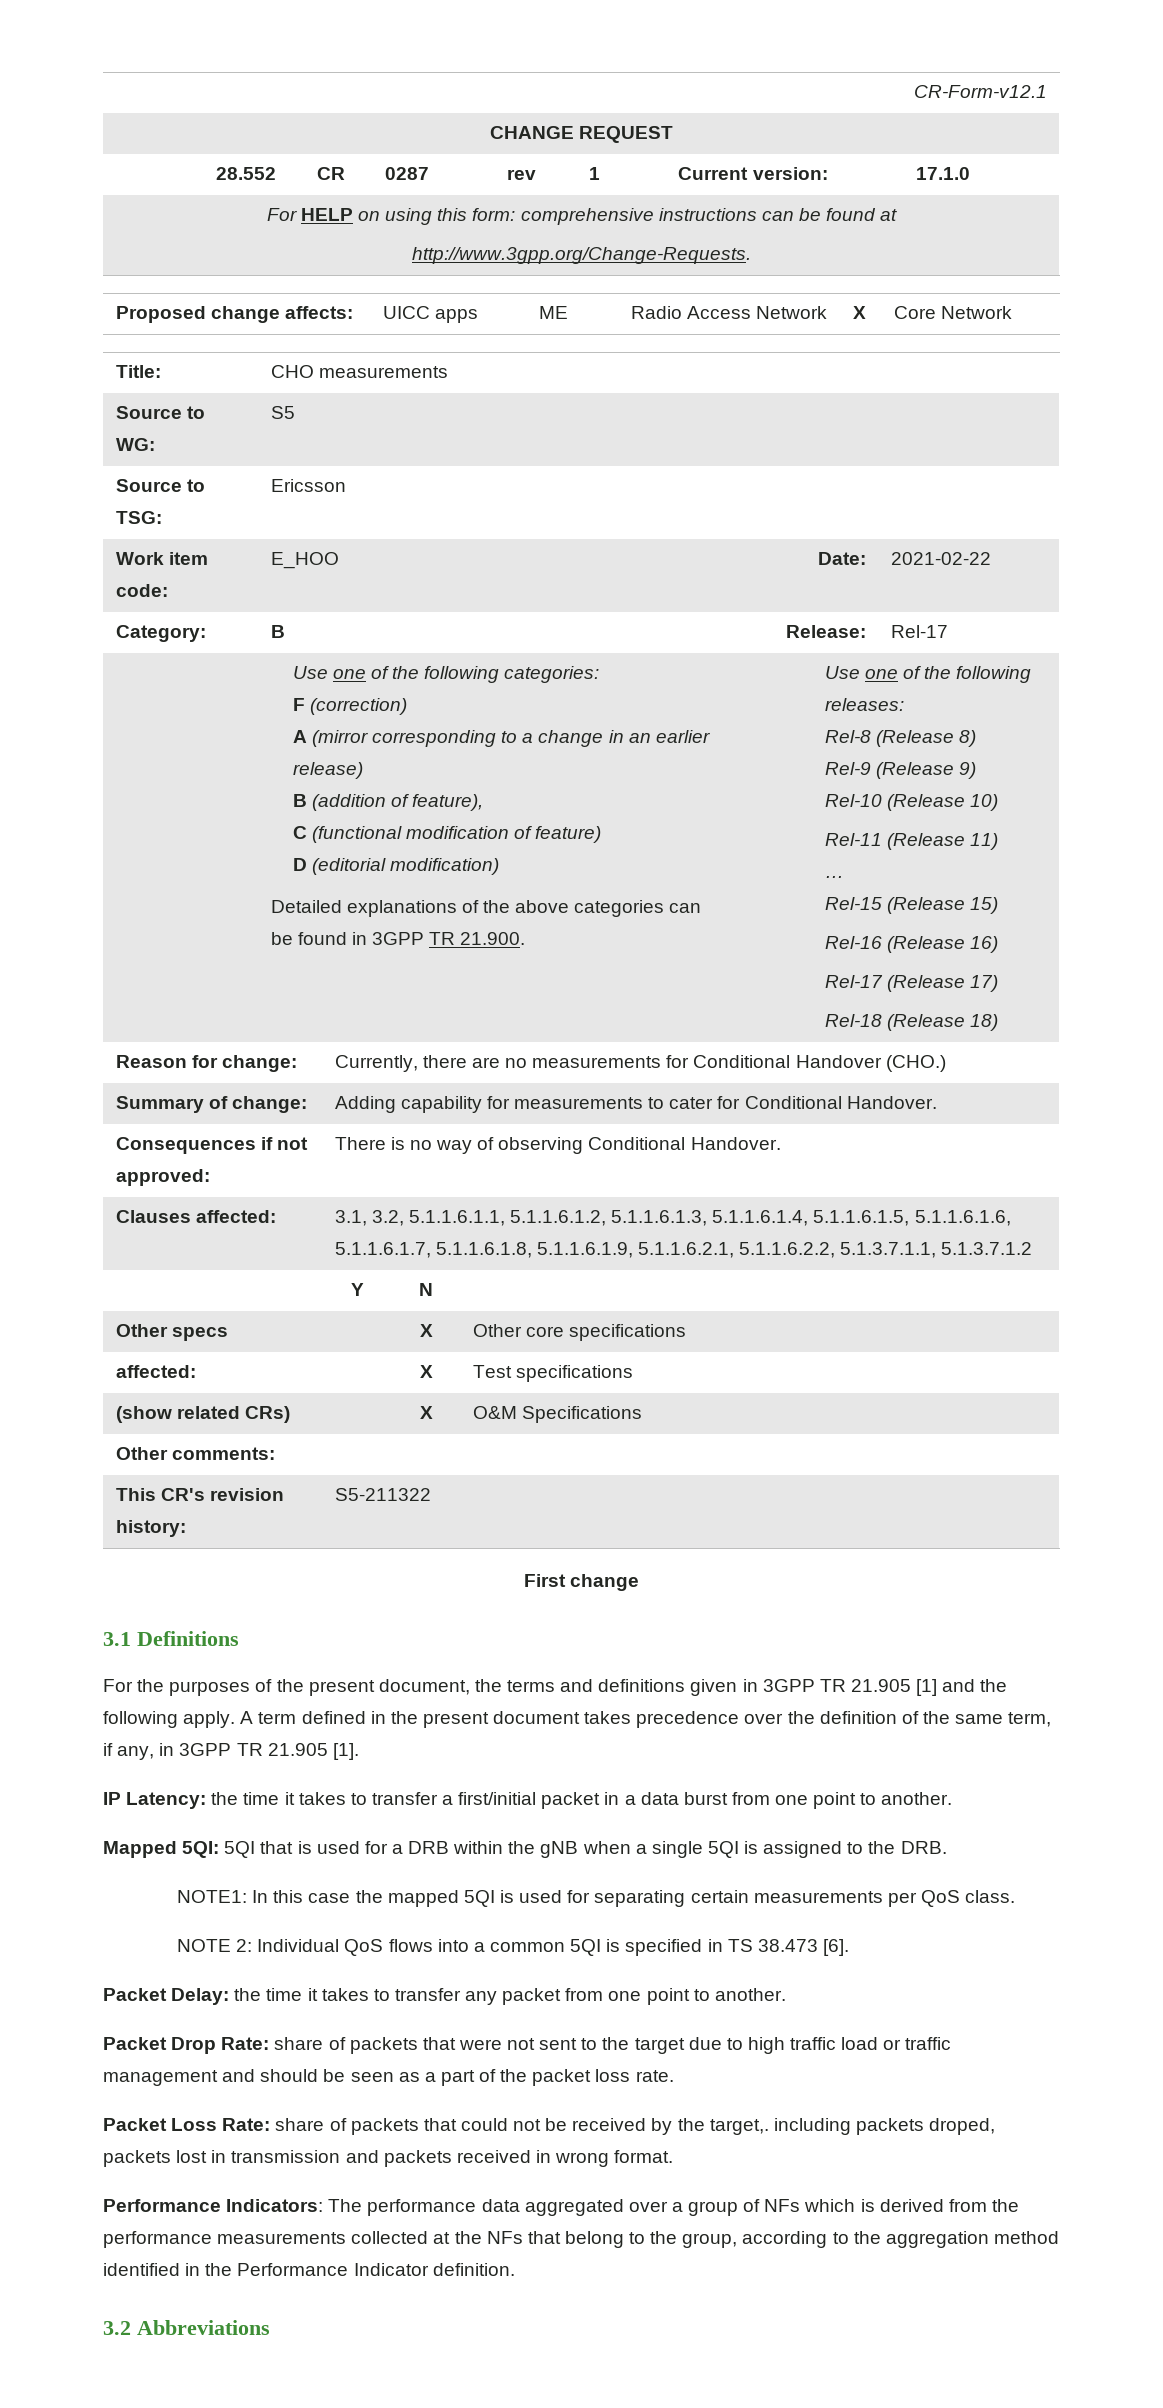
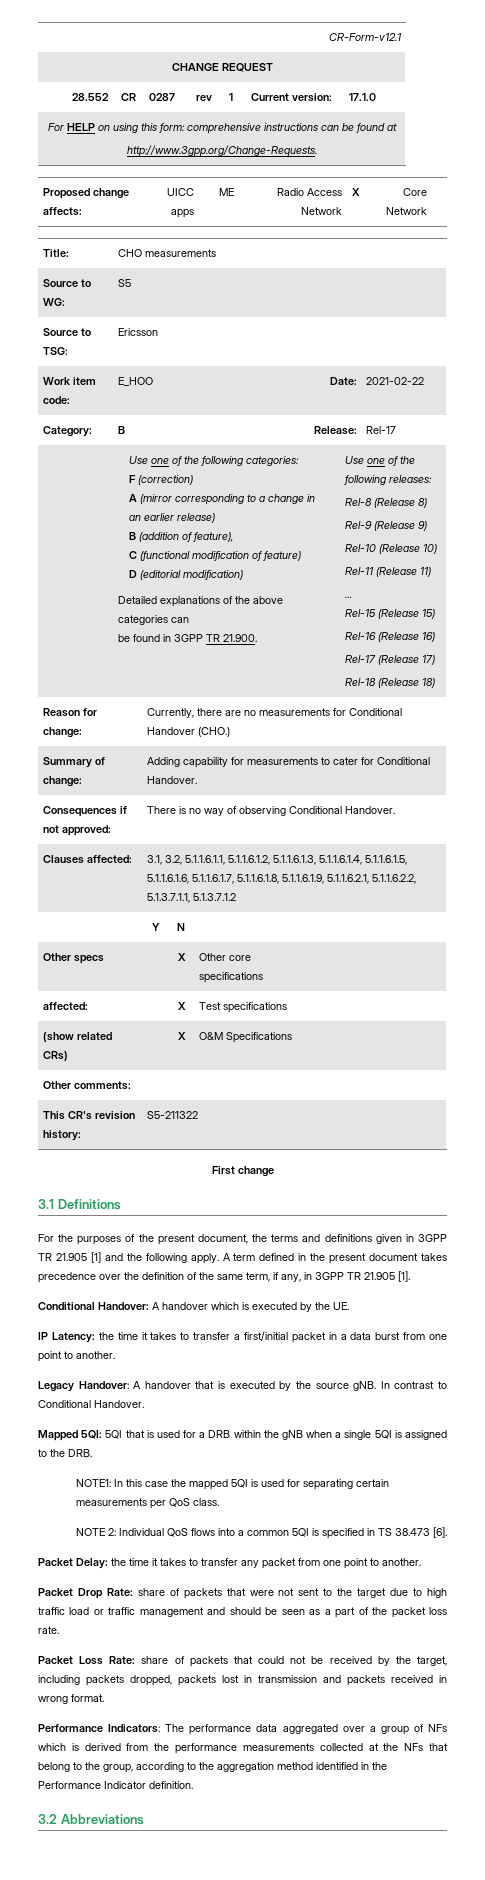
+ Conditional Handover: A handover which is executed by the UE.
+ Legacy Handover: A handover that is executed by the source gNB. In contrast to Conditional Handover.
- Packet Loss Rate: share of packets that could not be received by the target,. including packets droped, packets lost in transmission and packets received in wrong format.
+ Packet Loss Rate: share of packets that could not be received by the target, including packets dropped, packets lost in transmission and packets received in wrong format.

